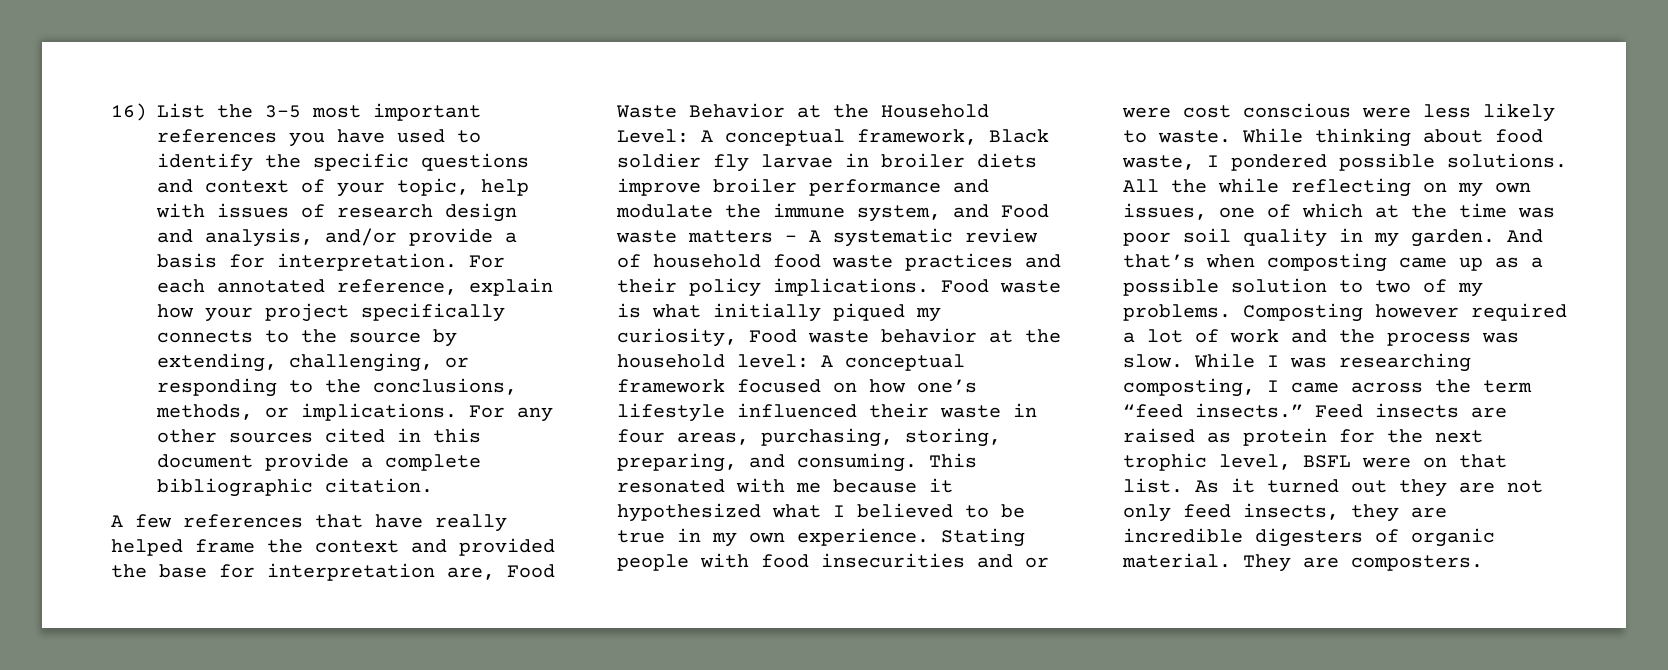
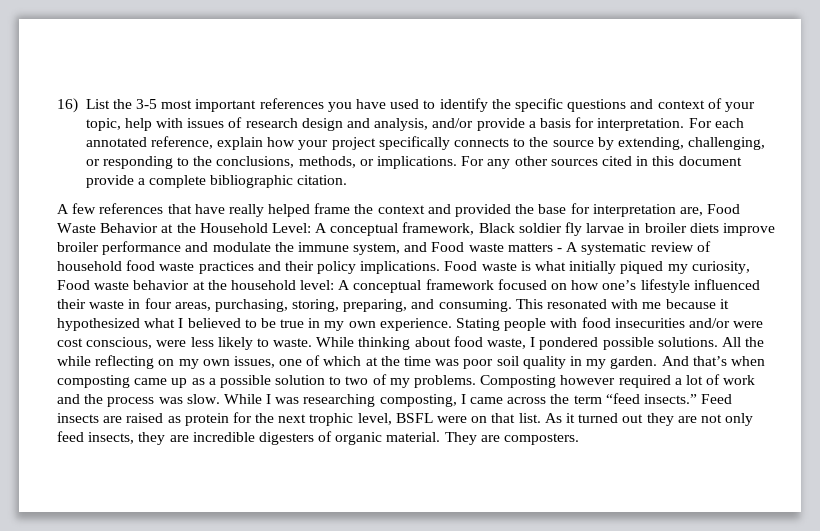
- Stating people with food insecurities and or were cost conscious were less likely to waste.
+ Stating people with food insecurities and/or were cost conscious, were less likely to waste.

